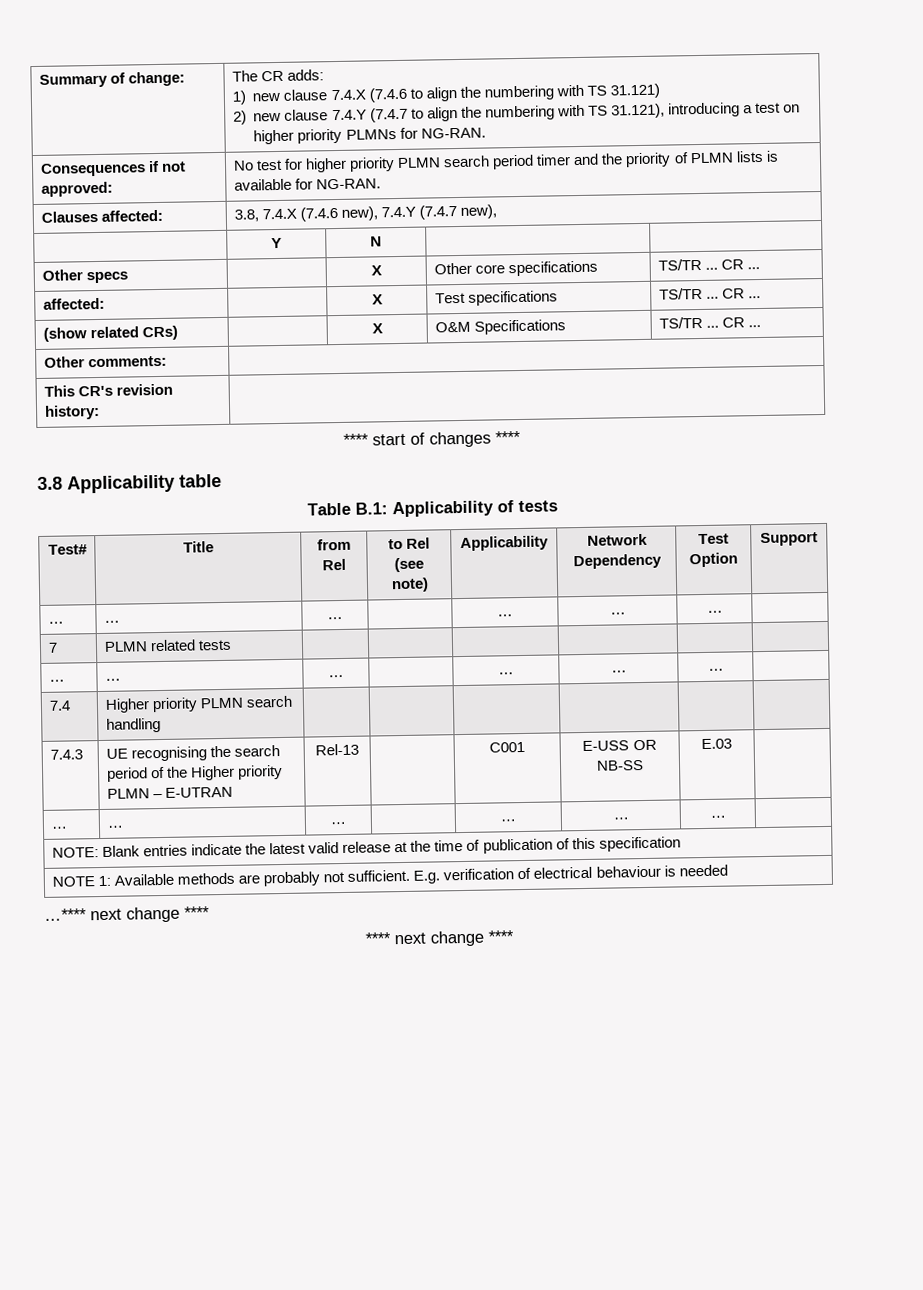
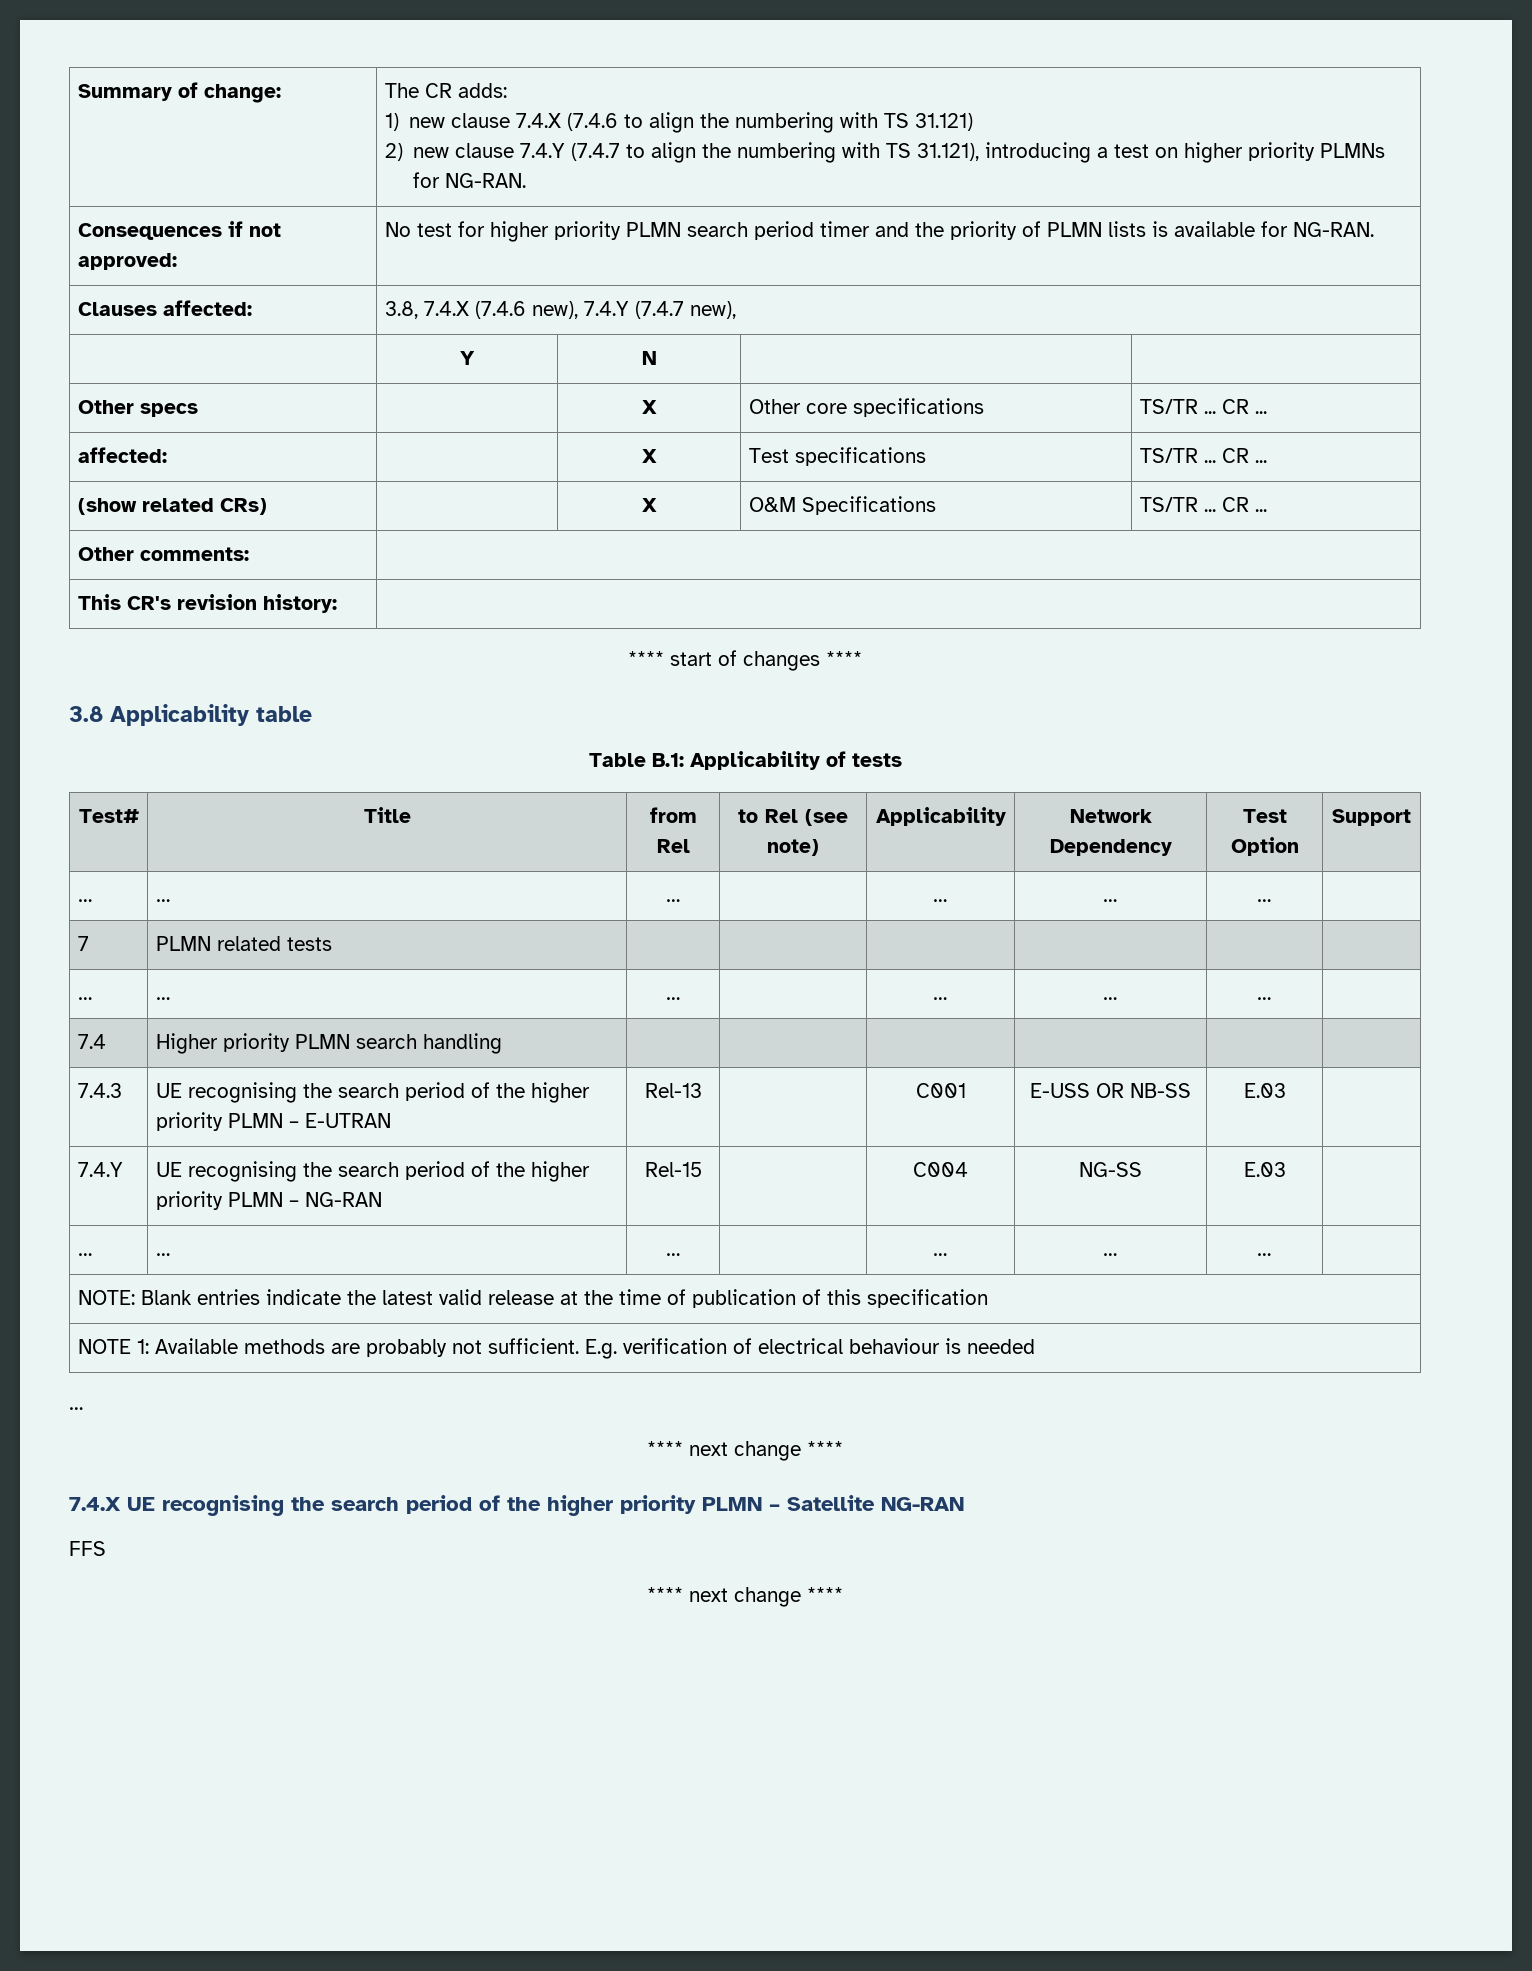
- 7.4.3 | UE recognising the search period of the Higher priority PLMN – E-UTRAN | Rel-13 | | C001 | E-USS OR NB-SS | E.03 |
+ 7.4.3 | UE recognising the search period of the higher priority PLMN – E-UTRAN | Rel-13 | | C001 | E-USS OR NB-SS | E.03 |
+ 7.4.Y | UE recognising the search period of the higher priority PLMN – NG-RAN | Rel-15 | | C004 | NG-SS | E.03 |
  NOTE 1: Available methods are probably not sufficient. E.g. verification of electrical behaviour is needed
- …**** next change ****
+ …
+ **** next change ****
+ 7.4.X UE recognising the search period of the higher priority PLMN – Satellite NG-RAN
+ FFS

